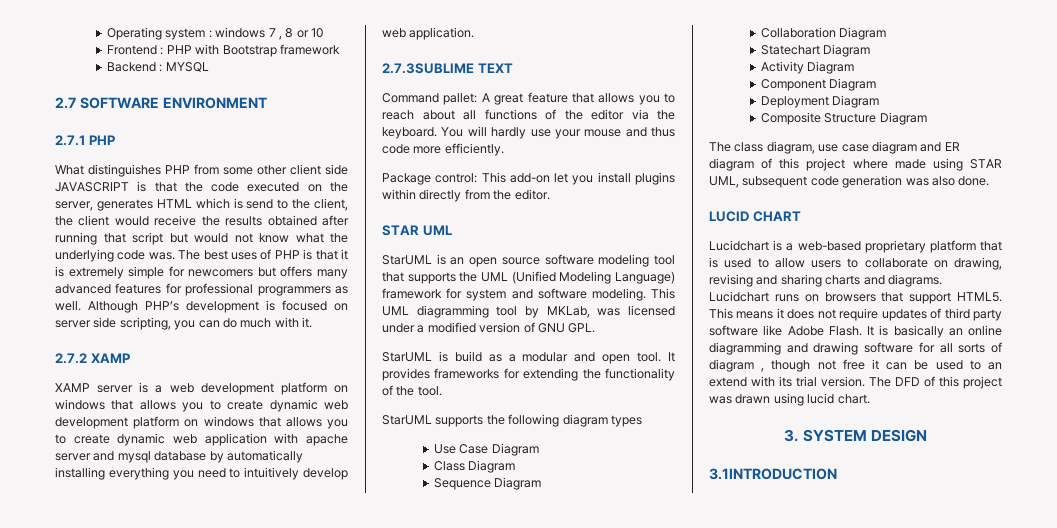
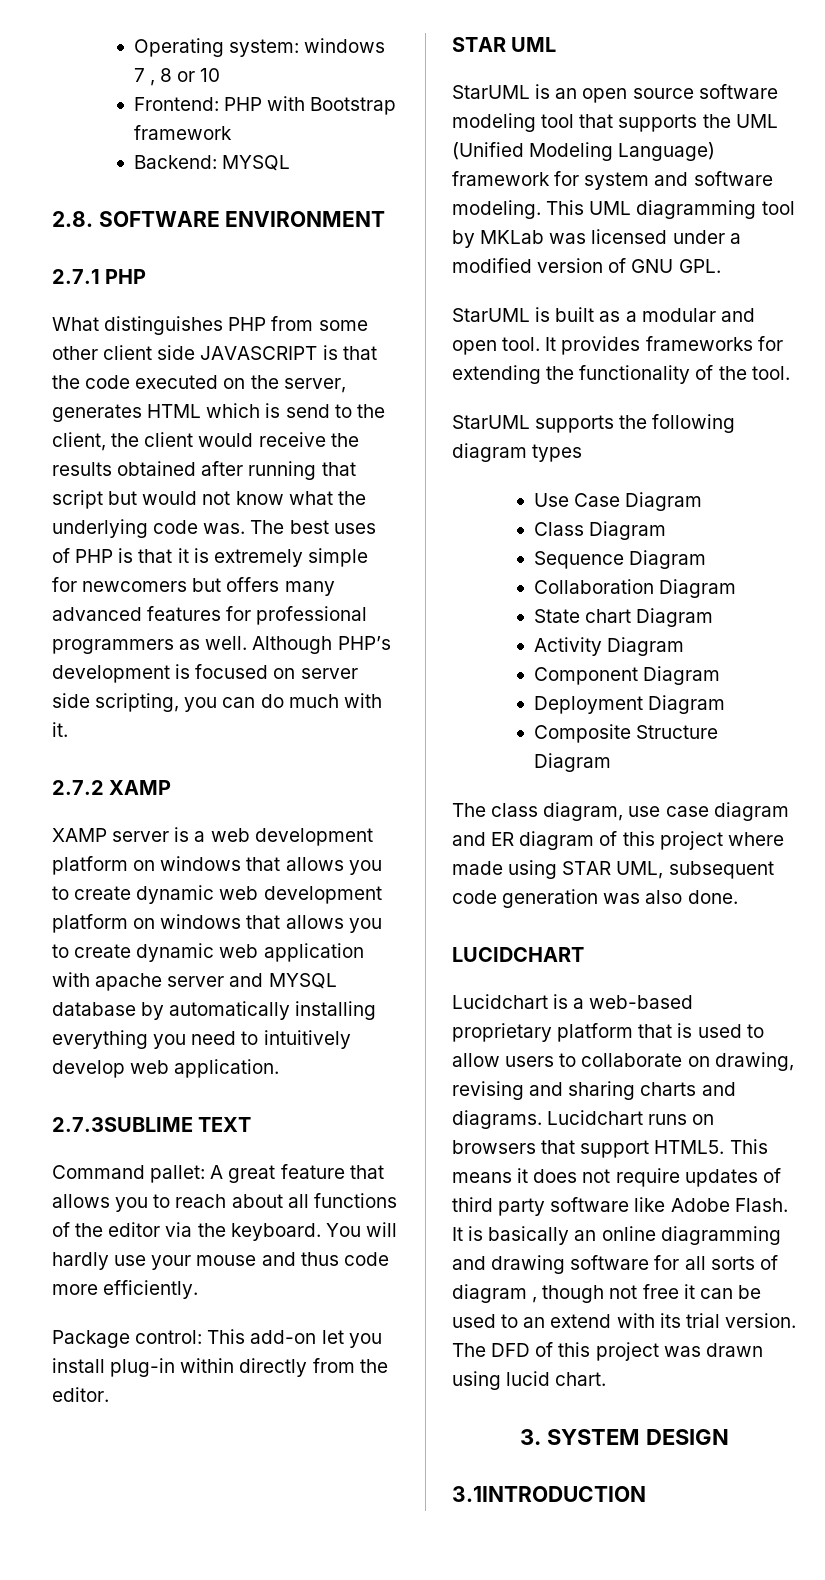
- Operating system : windows 7 , 8 or 10
+ Operating system: windows 7 , 8 or 10
- Frontend : PHP with Bootstrap framework
+ Frontend: PHP with Bootstrap framework
- Backend : MYSQL
+ Backend: MYSQL
- 2.7 SOFTWARE ENVIRONMENT
+ 2.8. SOFTWARE ENVIRONMENT
- XAMP server is a web development platform on windows that allows you to create dynamic web development platform on windows that allows you to create dynamic web application with apache server and mysql database by automatically installing everything you need to intuitively develop web application.
+ XAMP server is a web development platform on windows that allows you to create dynamic web development platform on windows that allows you to create dynamic web application with apache server and MYSQL database by automatically installing everything you need to intuitively develop web application.
- Package control: This add-on let you install plugins within directly from the editor.
+ Package control: This add-on let you install plug-in within directly from the editor.
- This UML diagramming tool by MKLab, was licensed under a modified version of GNU GPL.
+ This UML diagramming tool by MKLab was licensed under a modified version of GNU GPL.
- StarUML is build as a modular and open tool.
+ StarUML is built as a modular and open tool.
- Statechart Diagram
+ State chart Diagram
- LUCID CHART
+ LUCIDCHART

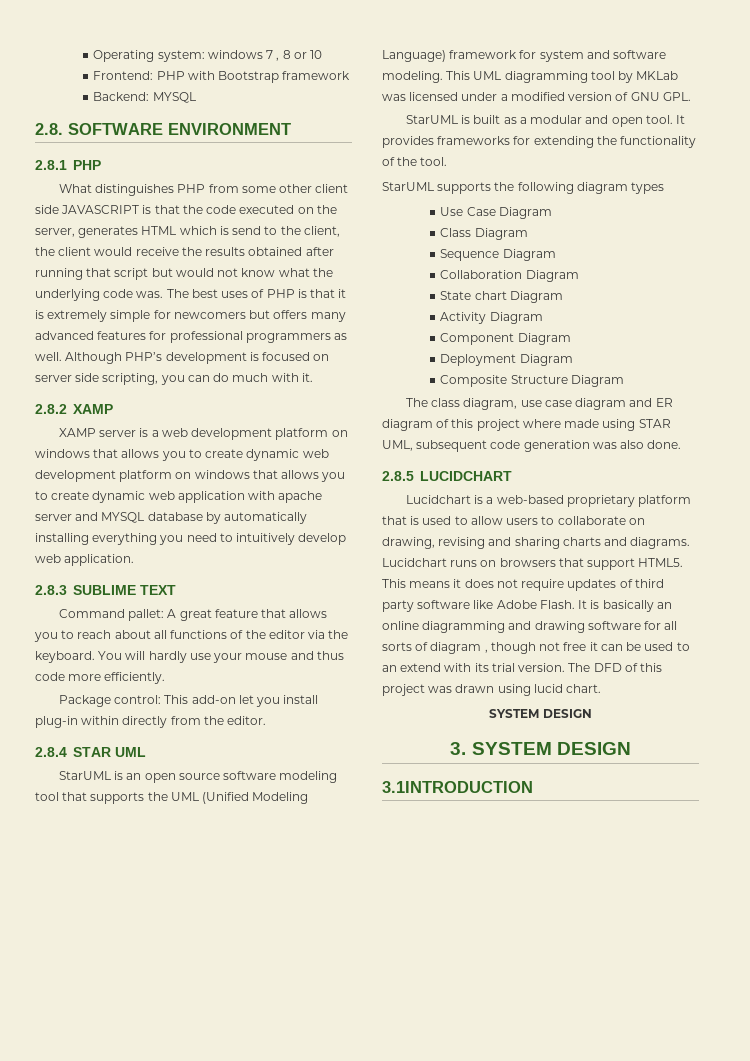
- 2.7.1 PHP
+ 2.8.1 PHP
- 2.7.2 XAMP
+ 2.8.2 XAMP
- 2.7.3SUBLIME TEXT
+ 2.8.3 SUBLIME TEXT
- STAR UML
+ 2.8.4 STAR UML
- LUCIDCHART
+ 2.8.5 LUCIDCHART
  The DFD of this project was drawn using lucid chart.
+ SYSTEM DESIGN

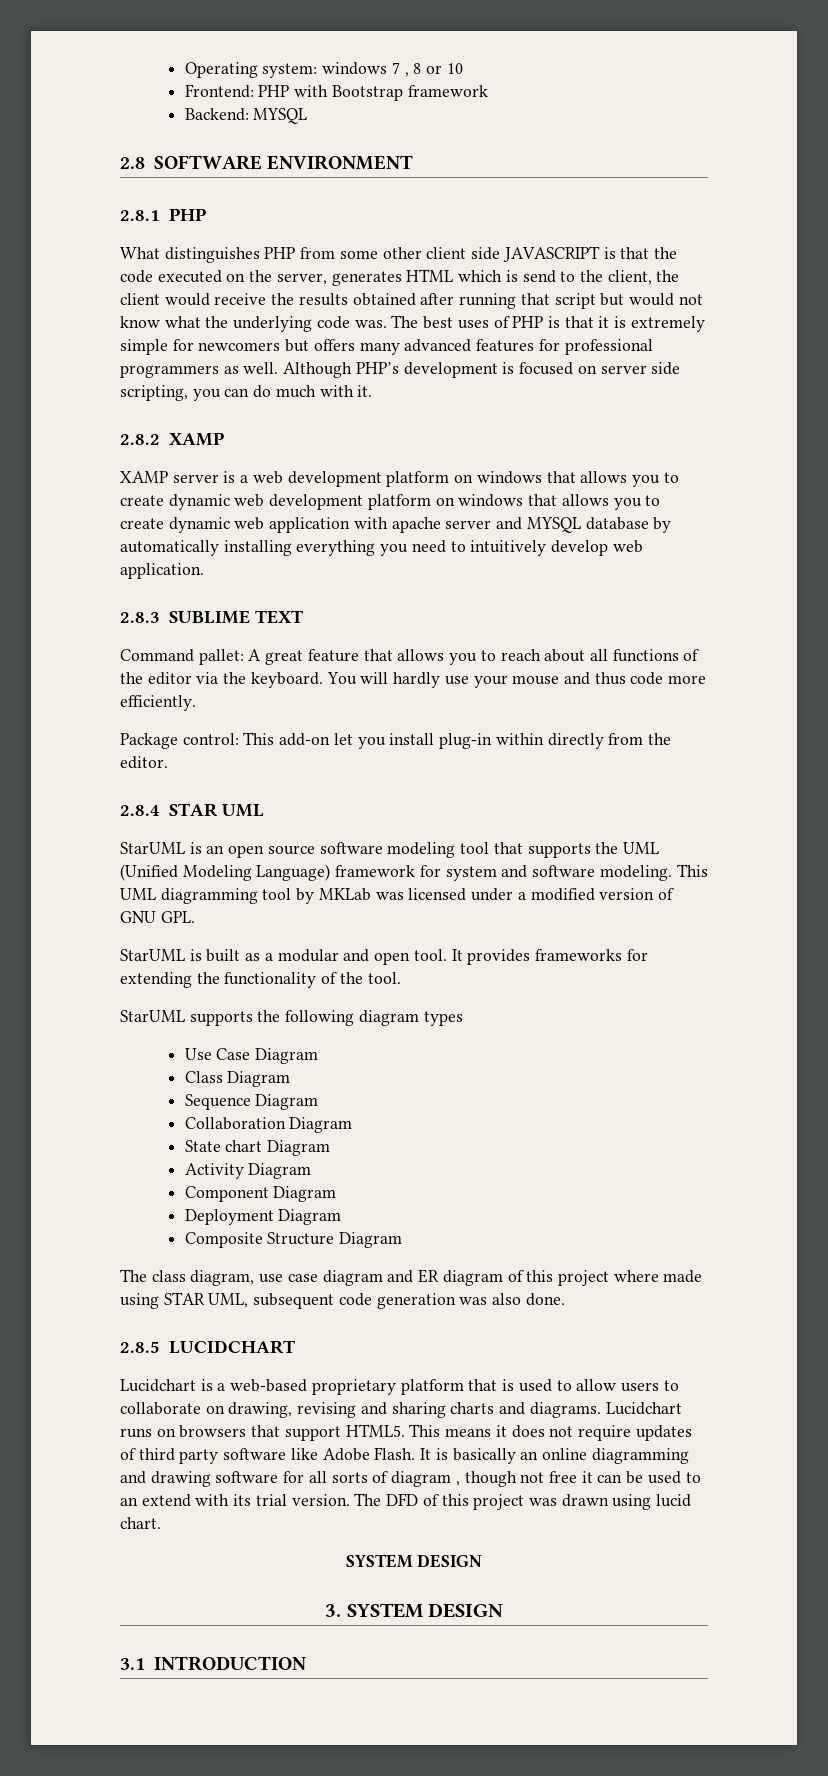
- 2.8. SOFTWARE ENVIRONMENT
+ 2.8 SOFTWARE ENVIRONMENT
- 3.1INTRODUCTION
+ 3.1 INTRODUCTION

